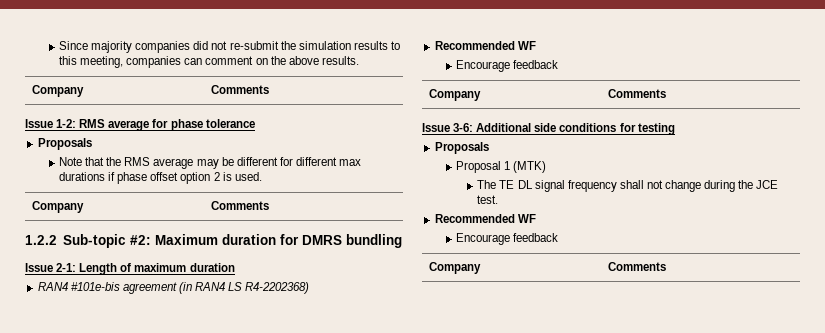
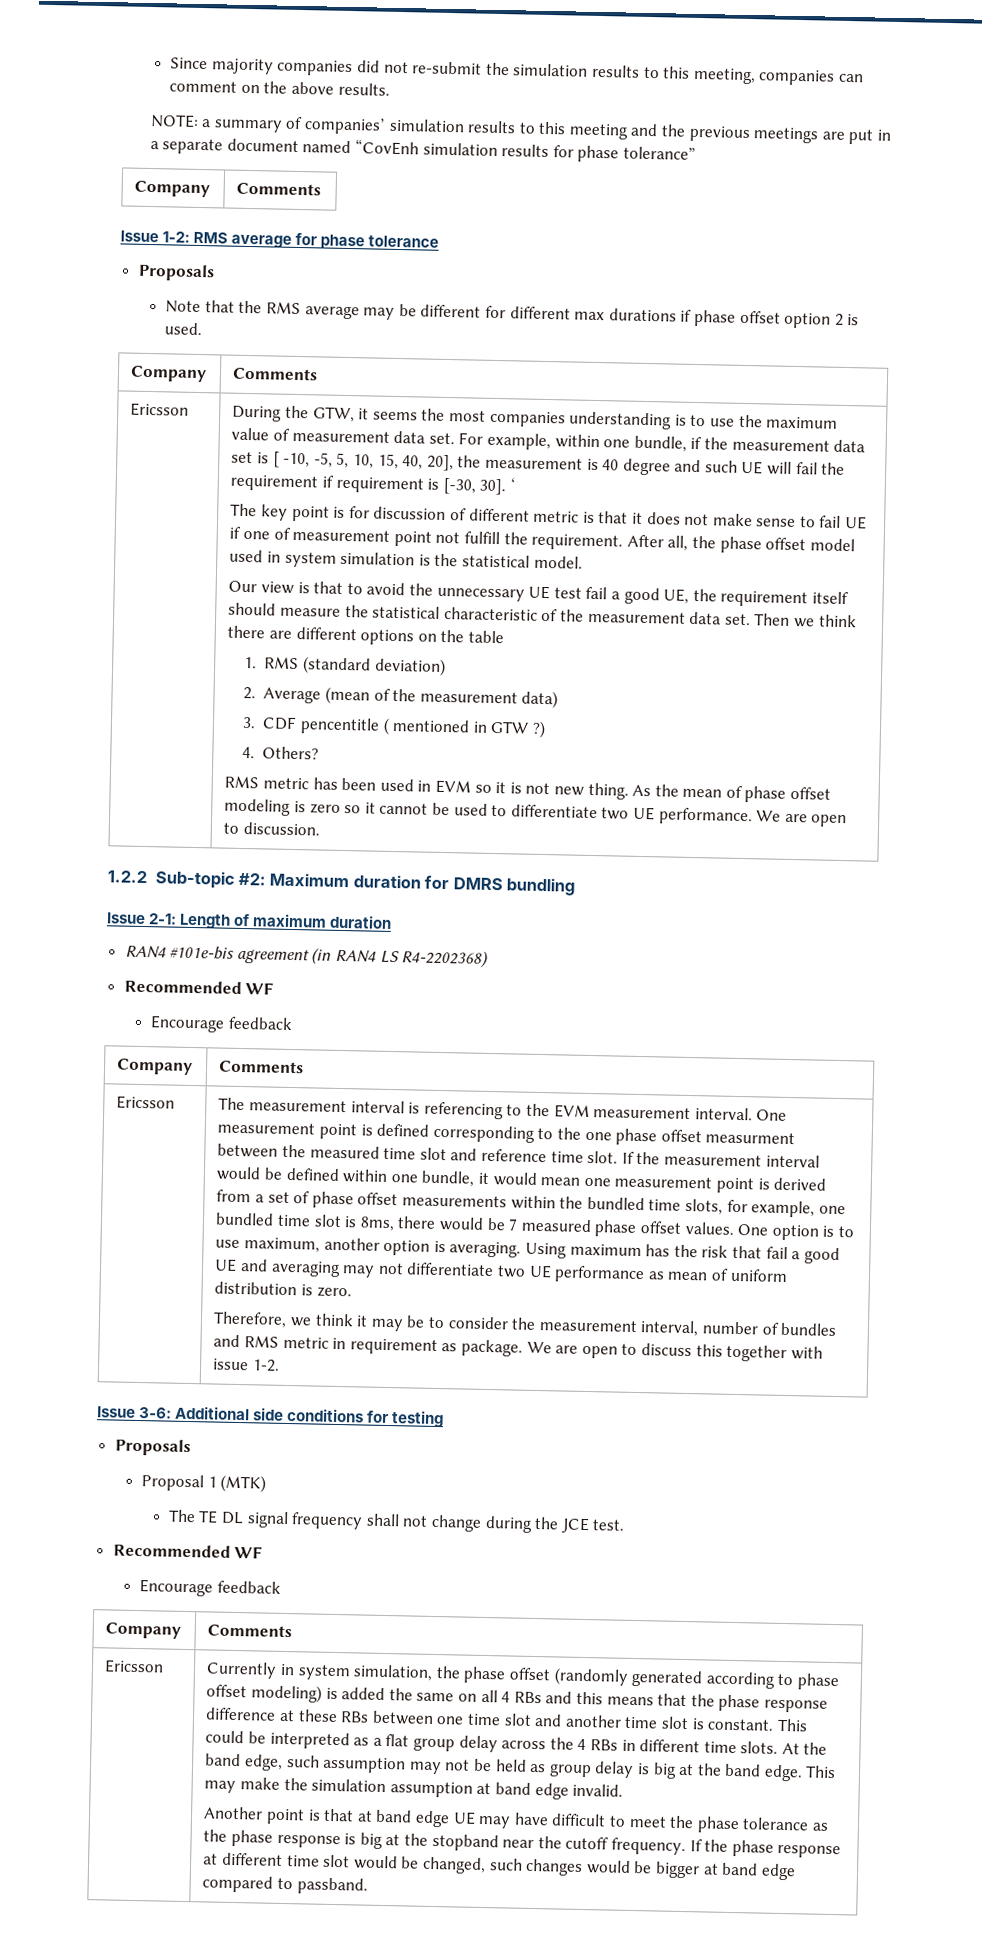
+ NOTE: a summary of companies’ simulation results to this meeting and the previous meetings are put in a separate document named “CovEnh simulation results for phase tolerance”
+ Ericsson | During the GTW, it seems the most companies understanding is to use the maximum value of measurement data set. For example, within one bundle, if the measurement data set is [ -10, -5, 5, 10, 15, 40, 20], the measurement is 40 degree and such UE will fail the requirement if requirement is [-30, 30]. ‘
+ The key point is for discussion of different metric is that it does not make sense to fail UE if one of measurement point not fulfill the requirement. After all, the phase offset model used in system simulation is the statistical model.
+ Our view is that to avoid the unnecessary UE test fail a good UE, the requirement itself should measure the statistical characteristic of the measurement data set. Then we think there are different options on the table
+ 1. RMS (standard deviation)
+ 2. Average (mean of the measurement data)
+ 3. CDF pencentitle ( mentioned in GTW ?)
+ 4. Others?
+ RMS metric has been used in EVM so it is not new thing. As the mean of phase offset modeling is zero so it cannot be used to differentiate two UE performance. We are open to discussion.
+ Ericsson | The measurement interval is referencing to the EVM measurement interval. One measurement point is defined corresponding to the one phase offset measurment between the measured time slot and reference time slot. If the measurement interval would be defined within one bundle, it would mean one measurement point is derived from a set of phase offset measurements within the bundled time slots, for example, one bundled time slot is 8ms, there would be 7 measured phase offset values. One option is to use maximum, another option is averaging. Using maximum has the risk that fail a good UE and averaging may not differentiate two UE performance as mean of uniform distribution is zero.
+ Therefore, we think it may be to consider the measurement interval, number of bundles and RMS metric in requirement as package. We are open to discuss this together with issue 1-2.
+ Ericsson | Currently in system simulation, the phase offset (randomly generated according to phase offset modeling) is added the same on all 4 RBs and this means that the phase response difference at these RBs between one time slot and another time slot is constant. This could be interpreted as a flat group delay across the 4 RBs in different time slots. At the band edge, such assumption may not be held as group delay is big at the band edge. This may make the simulation assumption at band edge invalid.
+ Another point is that at band edge UE may have difficult to meet the phase tolerance as the phase response is big at the stopband near the cutoff frequency. If the phase response at different time slot would be changed, such changes would be bigger at band edge compared to passband.

